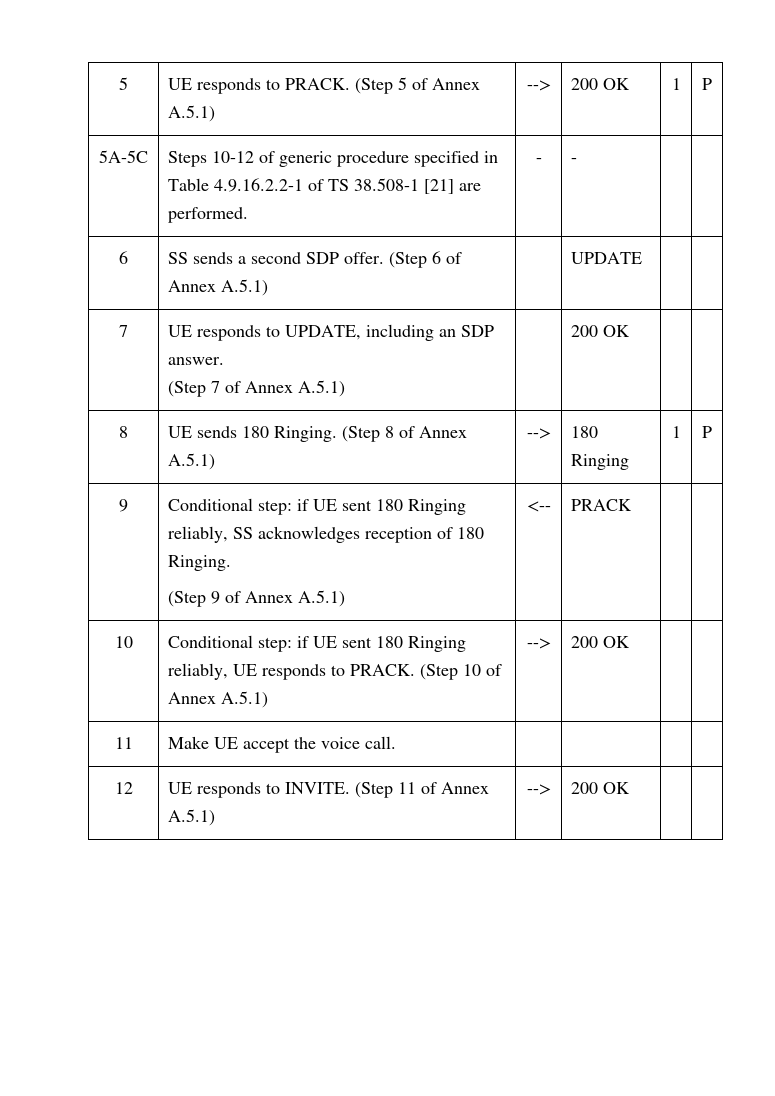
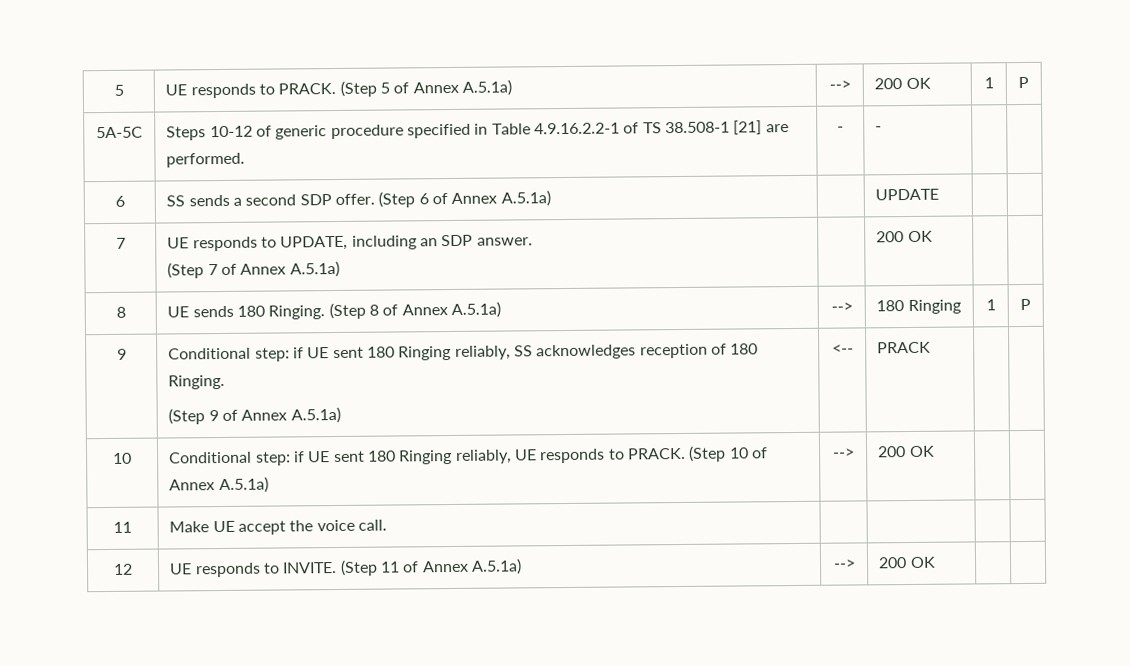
- 5 | UE responds to PRACK. (Step 5 of Annex A.5.1) | --> | 200 OK | 1 | P
+ 5 | UE responds to PRACK. (Step 5 of Annex A.5.1a) | --> | 200 OK | 1 | P
- 6 | SS sends a second SDP offer. (Step 6 of Annex A.5.1) | | UPDATE | |
+ 6 | SS sends a second SDP offer. (Step 6 of Annex A.5.1a) | | UPDATE | |
  7 | UE responds to UPDATE, including an SDP answer.
- (Step 7 of Annex A.5.1) | | 200 OK | |
+ (Step 7 of Annex A.5.1a) | | 200 OK | |
- 8 | UE sends 180 Ringing. (Step 8 of Annex A.5.1) | --> | 180 Ringing | 1 | P
+ 8 | UE sends 180 Ringing. (Step 8 of Annex A.5.1a) | --> | 180 Ringing | 1 | P
  9 | Conditional step: if UE sent 180 Ringing reliably, SS acknowledges reception of 180 Ringing.
- (Step 9 of Annex A.5.1) | <-- | PRACK | |
+ (Step 9 of Annex A.5.1a) | <-- | PRACK | |
- 10 | Conditional step: if UE sent 180 Ringing reliably, UE responds to PRACK. (Step 10 of Annex A.5.1) | --> | 200 OK | |
+ 10 | Conditional step: if UE sent 180 Ringing reliably, UE responds to PRACK. (Step 10 of Annex A.5.1a) | --> | 200 OK | |
- 12 | UE responds to INVITE. (Step 11 of Annex A.5.1) | --> | 200 OK | |
+ 12 | UE responds to INVITE. (Step 11 of Annex A.5.1a) | --> | 200 OK | |

